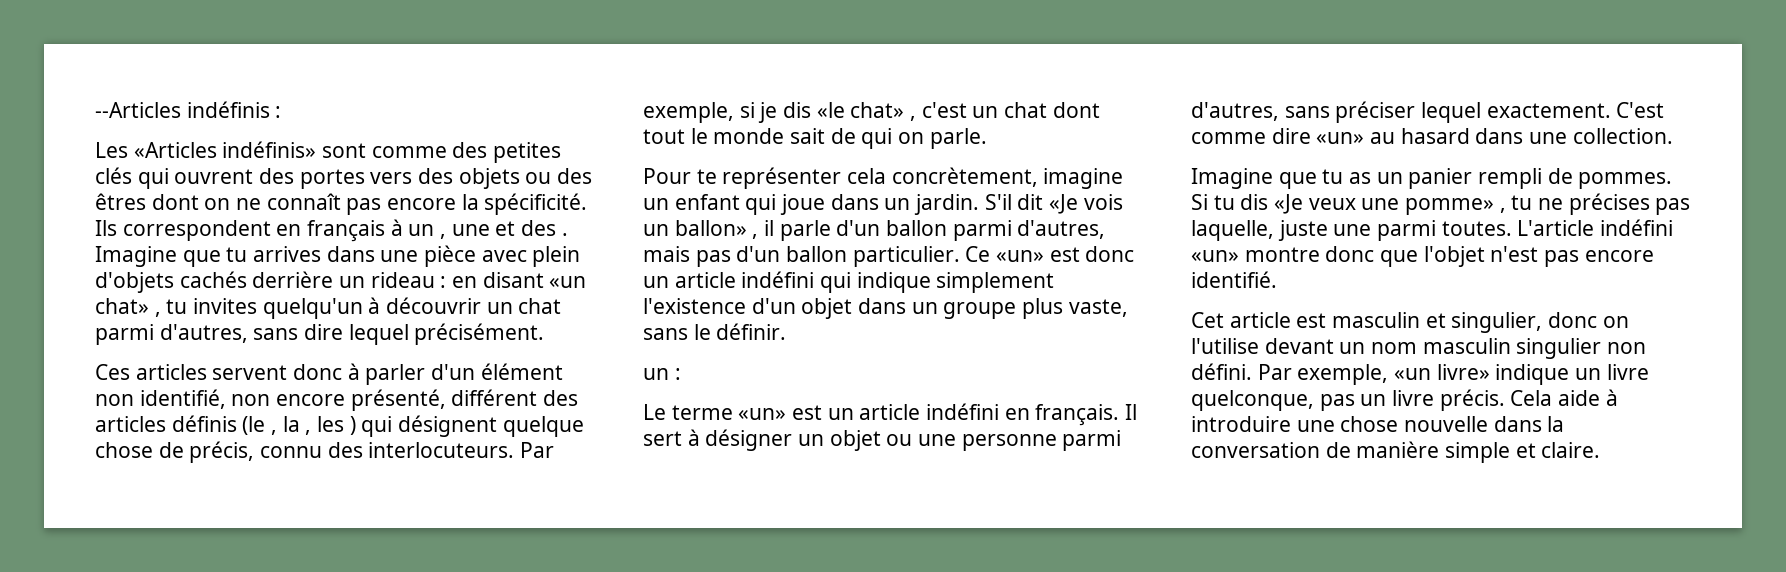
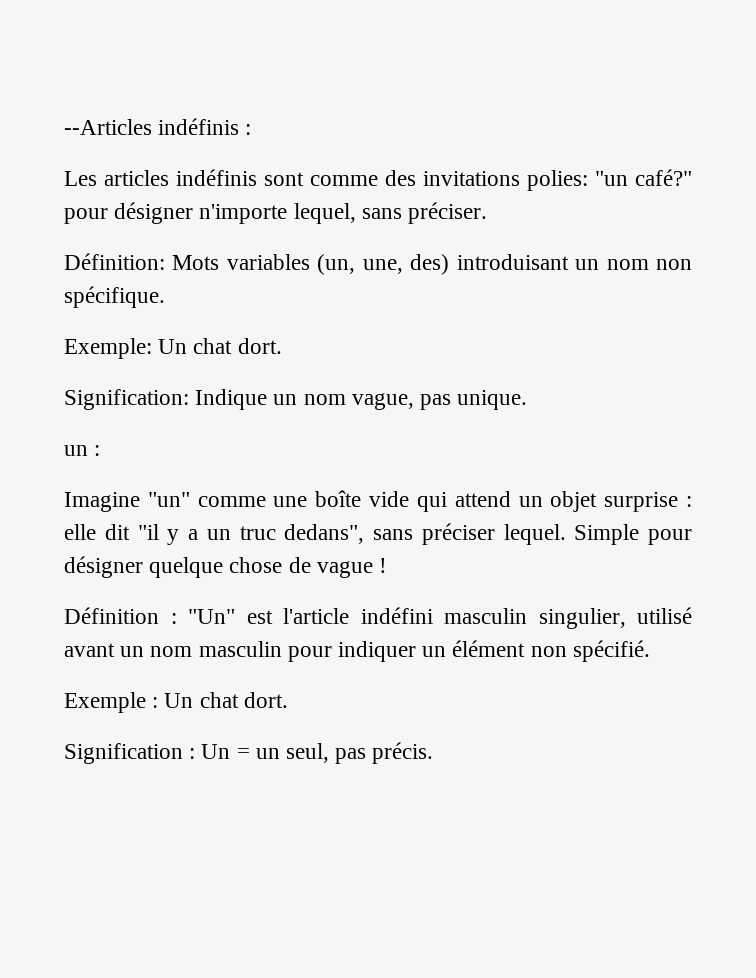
- Les «Articles indéfinis» sont comme des petites clés qui ouvrent des portes vers des objets ou des êtres dont on ne connaît pas encore la spécificité. Ils correspondent en français à un , une et des . Imagine que tu arrives dans une pièce avec plein d'objets cachés derrière un rideau : en disant «un chat» , tu invites quelqu'un à découvrir un chat parmi d'autres, sans dire lequel précisément.
- Ces articles servent donc à parler d'un élément non identifié, non encore présenté, différent des articles définis (le , la , les ) qui désignent quelque chose de précis, connu des interlocuteurs. Par exemple, si je dis «le chat» , c'est un chat dont tout le monde sait de qui on parle.
- Pour te représenter cela concrètement, imagine un enfant qui joue dans un jardin. S'il dit «Je vois un ballon» , il parle d'un ballon parmi d'autres, mais pas d'un ballon particulier. Ce «un» est donc un article indéfini qui indique simplement l'existence d'un objet dans un groupe plus vaste, sans le définir.
+ Les articles indéfinis sont comme des invitations polies: "un café?" pour désigner n'importe lequel, sans préciser.
+ Définition: Mots variables (un, une, des) introduisant un nom non spécifique.
+ Exemple: Un chat dort.
+ Signification: Indique un nom vague, pas unique.
  un :
- Le terme «un» est un article indéfini en français. Il sert à désigner un objet ou une personne parmi d'autres, sans préciser lequel exactement. C'est comme dire «un» au hasard dans une collection.
- Imagine que tu as un panier rempli de pommes. Si tu dis «Je veux une pomme» , tu ne précises pas laquelle, juste une parmi toutes. L'article indéfini «un» montre donc que l'objet n'est pas encore identifié.
- Cet article est masculin et singulier, donc on l'utilise devant un nom masculin singulier non défini. Par exemple, «un livre» indique un livre quelconque, pas un livre précis. Cela aide à introduire une chose nouvelle dans la conversation de manière simple et claire.
+ Imagine "un" comme une boîte vide qui attend un objet surprise : elle dit "il y a un truc dedans", sans préciser lequel. Simple pour désigner quelque chose de vague !
+ Définition : "Un" est l'article indéfini masculin singulier, utilisé avant un nom masculin pour indiquer un élément non spécifié.
+ Exemple : Un chat dort.
+ Signification : Un = un seul, pas précis.

